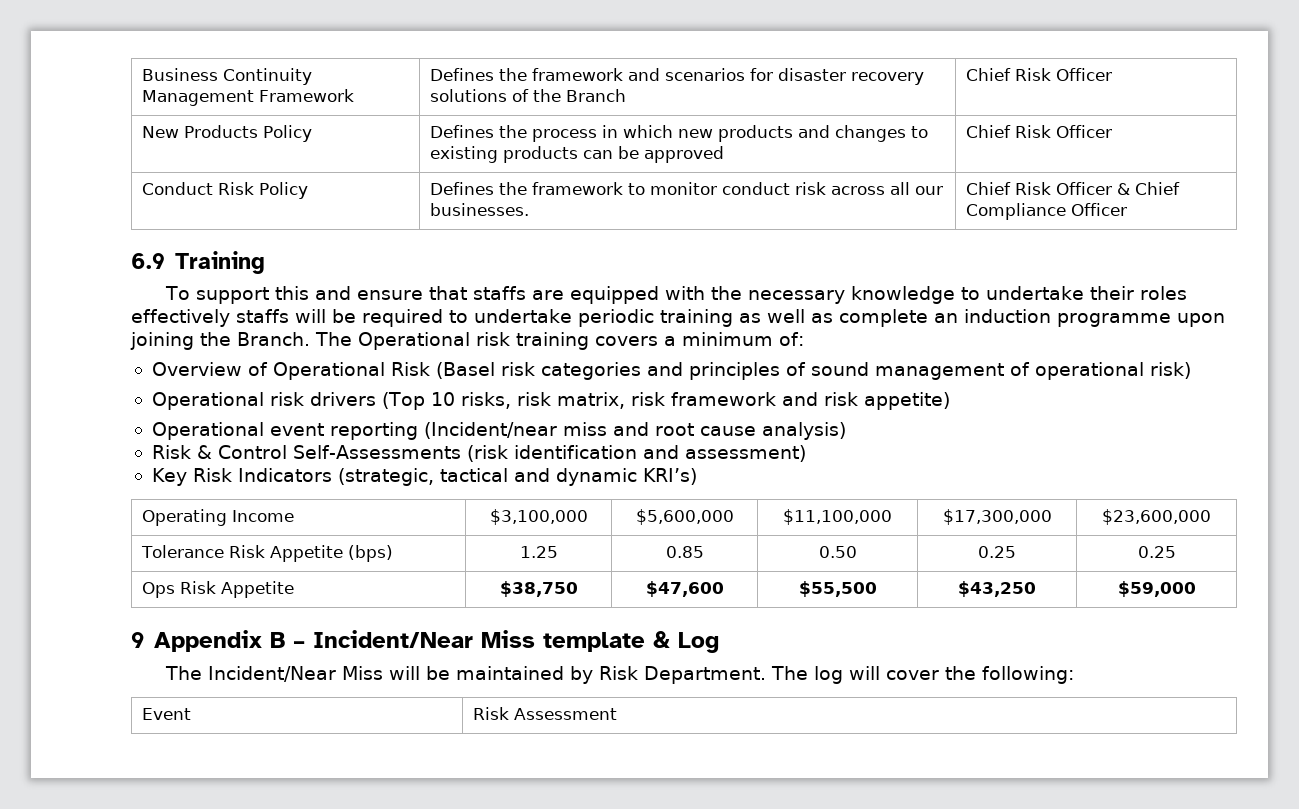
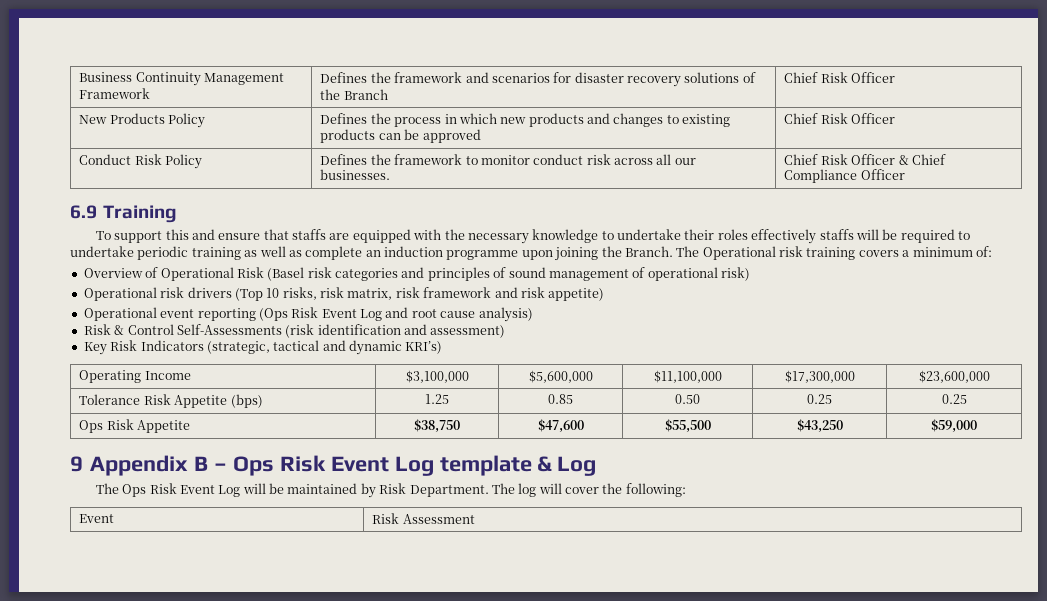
- Operational event reporting (Incident/near miss and root cause analysis)
+ Operational event reporting (Ops Risk Event Log and root cause analysis)
- 9 Appendix B – Incident/Near Miss template & Log
+ 9 Appendix B – Ops Risk Event Log template & Log
- The Incident/Near Miss will be maintained by Risk Department.
+ The Ops Risk Event Log will be maintained by Risk Department.

